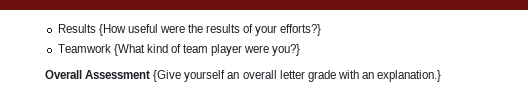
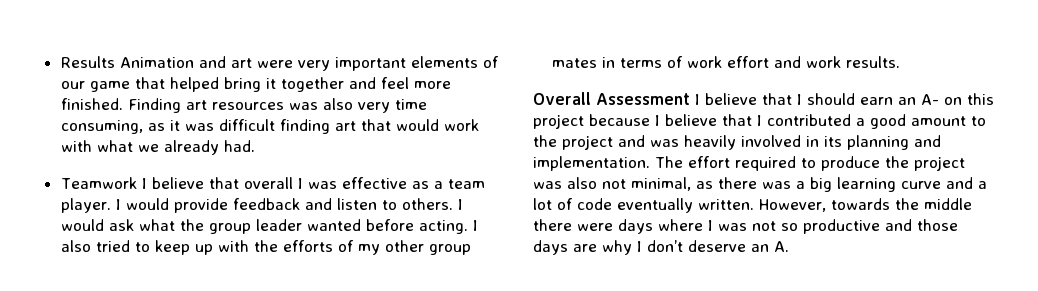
- Results {How useful were the results of your efforts?}
- Teamwork {What kind of team player were you?}
- Overall Assessment {Give yourself an overall letter grade with an explanation.}
+ Results Animation and art were very important elements of our game that helped bring it together and feel more finished. Finding art resources was also very time consuming, as it was difficult finding art that would work with what we already had.
+ Teamwork I believe that overall I was effective as a team player. I would provide feedback and listen to others. I would ask what the group leader wanted before acting. I also tried to keep up with the efforts of my other group mates in terms of work effort and work results.
+ Overall Assessment I believe that I should earn an A- on this project because I believe that I contributed a good amount to the project and was heavily involved in its planning and implementation. The effort required to produce the project was also not minimal, as there was a big learning curve and a lot of code eventually written. However, towards the middle there were days where I was not so productive and those days are why I don’t deserve an A.

